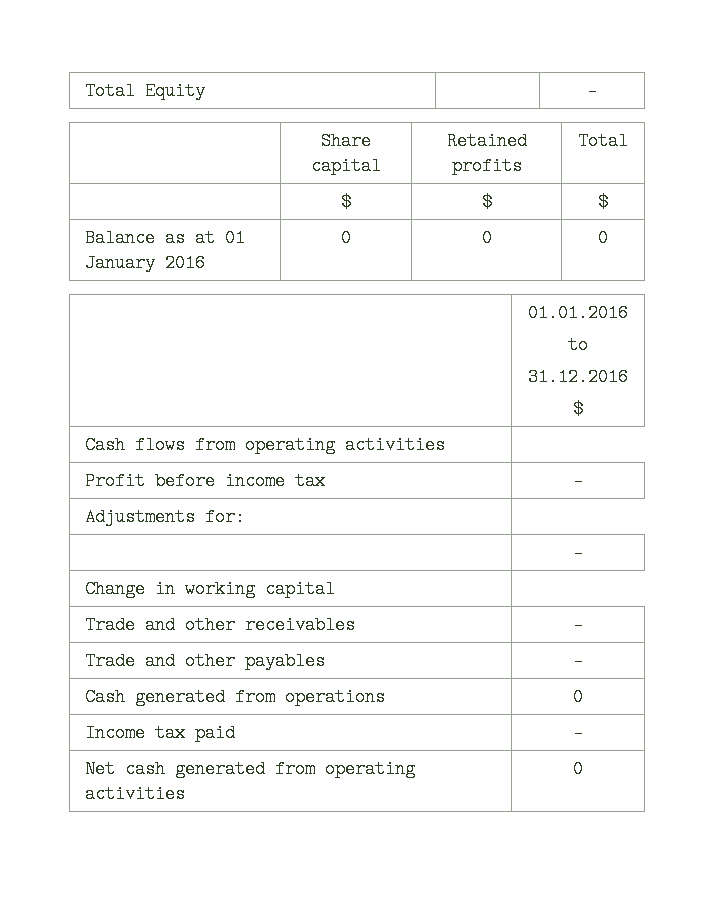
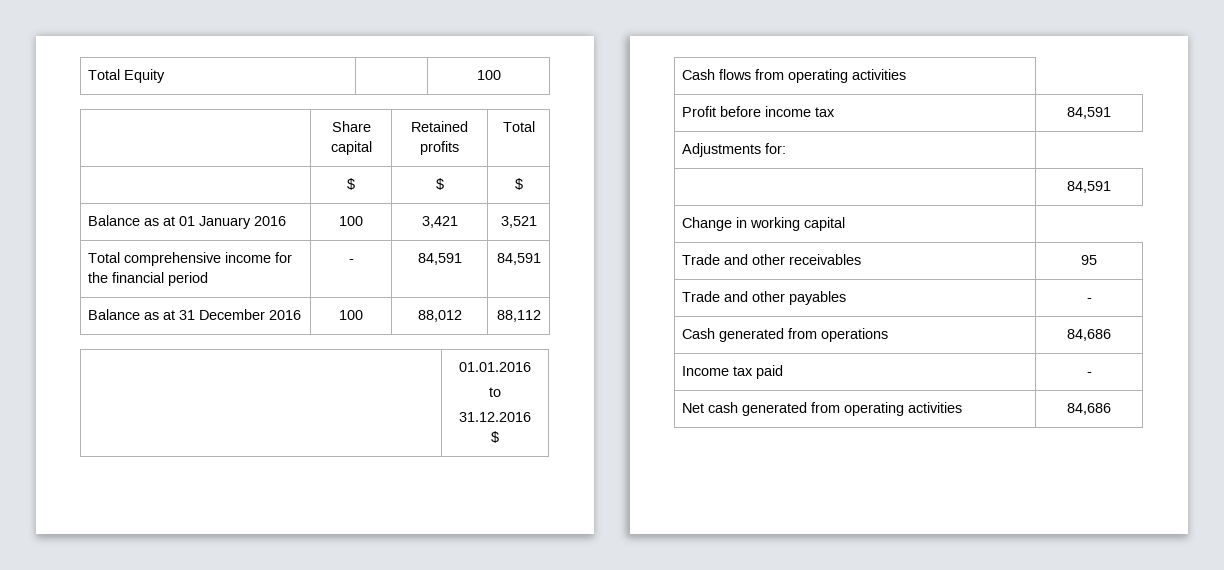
- Total Equity | | -
+ Total Equity | | 100
- Balance as at 01 January 2016 | 0 | 0 | 0
+ Balance as at 01 January 2016 | 100 | 3,421 | 3,521
+ Total comprehensive income for the financial period | - | 84,591 | 84,591
+ Balance as at 31 December 2016 | 100 | 88,012 | 88,112
- Profit before income tax | -
+ Profit before income tax | 84,591
  Adjustments for:
- | -
+ | 84,591
- Trade and other receivables | -
+ Trade and other receivables | 95
- Cash generated from operations | 0
+ Cash generated from operations | 84,686
- Net cash generated from operating activities | 0
+ Net cash generated from operating activities | 84,686

